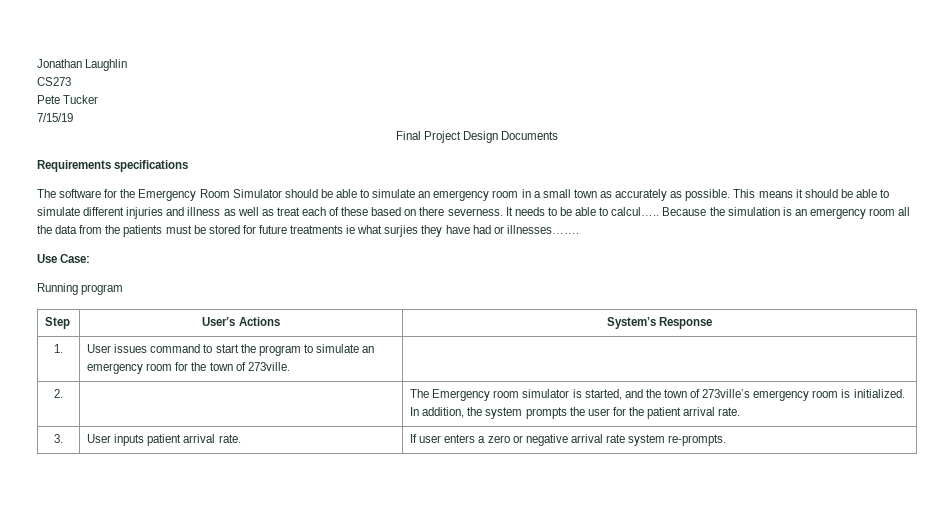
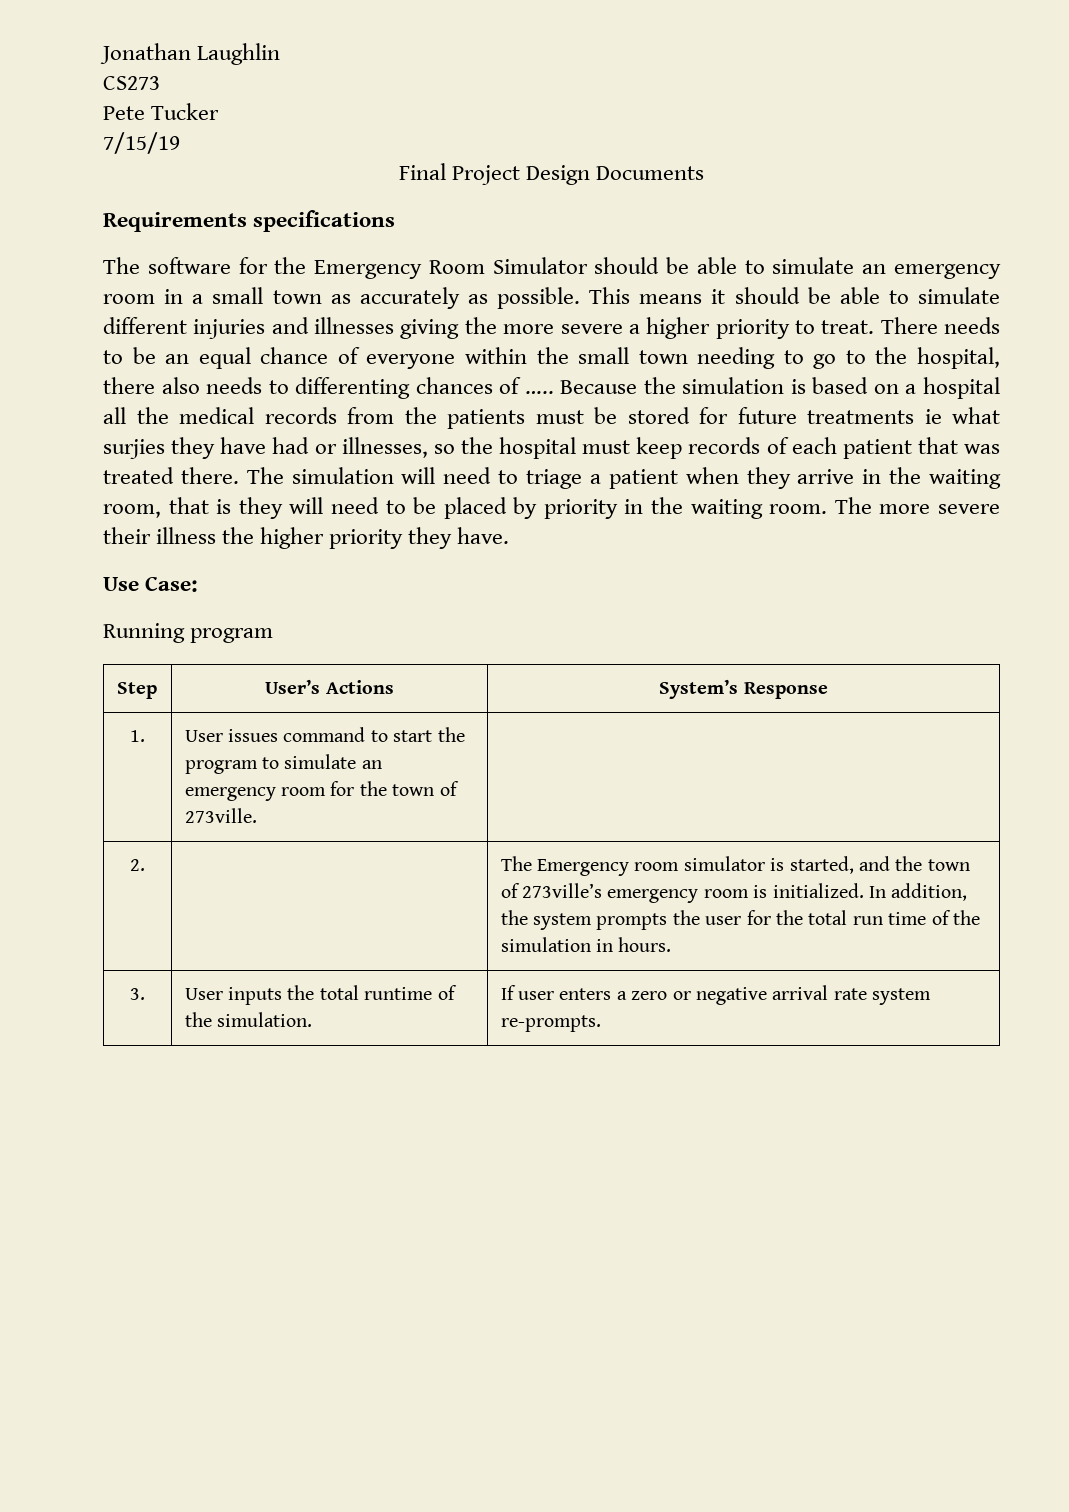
- This means it should be able to simulate different injuries and illness as well as treat each of these based on there severness. It needs to be able to calcul….. Because the simulation is an emergency room all the data from the patients must be stored for future treatments ie what surjies they have had or illnesses…….
+ This means it should be able to simulate different injuries and illnesses giving the more severe a higher priority to treat. There needs to be an equal chance of everyone within the small town needing to go to the hospital, there also needs to differenting chances of ….. Because the simulation is based on a hospital all the medical records from the patients must be stored for future treatments ie what surjies they have had or illnesses, so the hospital must keep records of each patient that was treated there. The simulation will need to triage a patient when they arrive in the waiting room, that is they will need to be placed by priority in the waiting room. The more severe their illness the higher priority they have.
- 2. | | The Emergency room simulator is started, and the town of 273ville’s emergency room is initialized. In addition, the system prompts the user for the patient arrival rate.
- 3. | User inputs patient arrival rate. | If user enters a zero or negative arrival rate system re-prompts.
+ 2. | | The Emergency room simulator is started, and the town of 273ville’s emergency room is initialized. In addition, the system prompts the user for the total run time of the simulation in hours.
+ 3. | User inputs the total runtime of the simulation. | If user enters a zero or negative arrival rate system re-prompts.

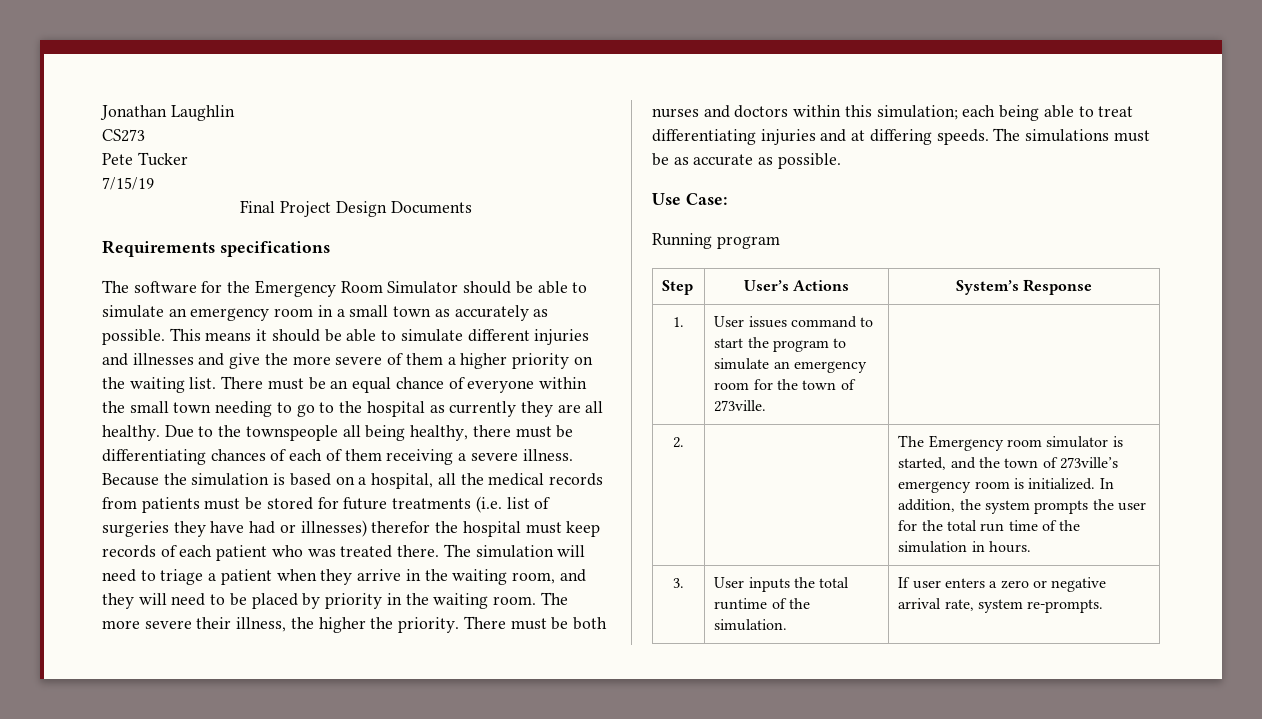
- This means it should be able to simulate different injuries and illnesses giving the more severe a higher priority to treat. There needs to be an equal chance of everyone within the small town needing to go to the hospital, there also needs to differenting chances of …..
+ This means it should be able to simulate different injuries and illnesses and give the more severe of them a higher priority on the waiting list. There must be an equal chance of everyone within the small town needing to go to the hospital as currently they are all healthy. Due to the townspeople all being healthy, there must be differentiating chances of each of them receiving a severe illness.
- Because the simulation is based on a hospital all the medical records from the patients must be stored for future treatments ie what surjies they have had or illnesses, so the hospital must keep records of each patient that was treated there.
+ Because the simulation is based on a hospital, all the medical records from patients must be stored for future treatments (i.e. list of surgeries they have had or illnesses) therefor the hospital must keep records of each patient who was treated there.
- The simulation will need to triage a patient when they arrive in the waiting room, that is they will need to be placed by priority in the waiting room.
+ The simulation will need to triage a patient when they arrive in the waiting room, and they will need to be placed by priority in the waiting room.
- The more severe their illness the higher priority they have.
+ The more severe their illness, the higher the priority. There must be both nurses and doctors within this simulation; each being able to treat differentiating injuries and at differing speeds. The simulations must be as accurate as possible.
- 3. | User inputs the total runtime of the simulation. | If user enters a zero or negative arrival rate system re-prompts.
+ 3. | User inputs the total runtime of the simulation. | If user enters a zero or negative arrival rate, system re-prompts.

